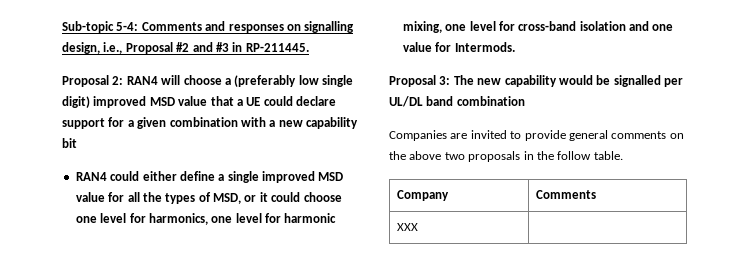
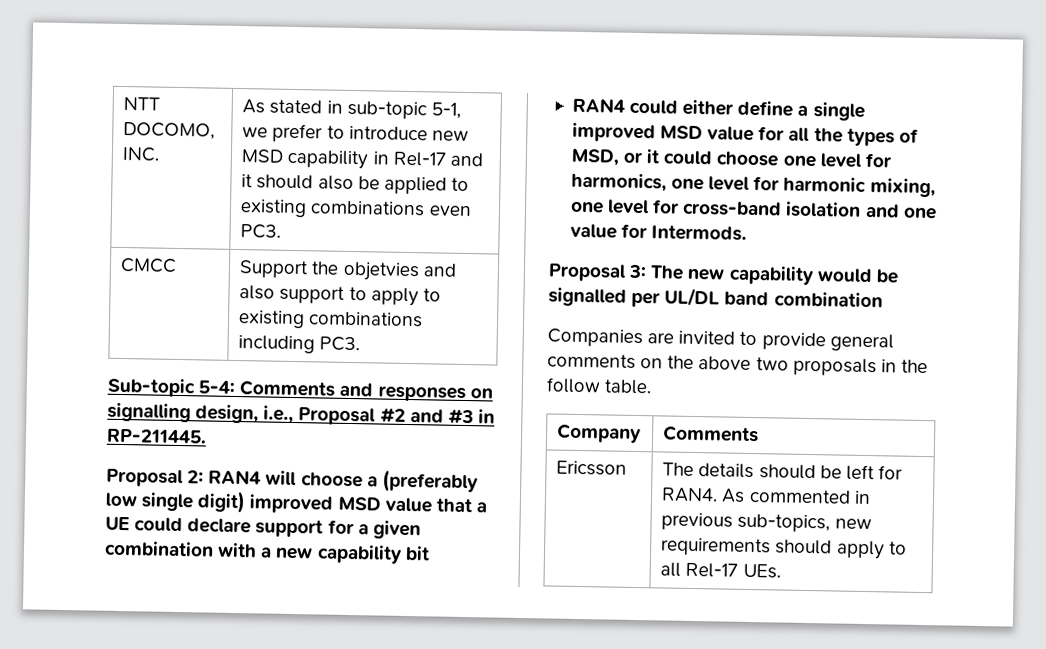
+ NTT DOCOMO, INC. | As stated in sub-topic 5-1, we prefer to introduce new MSD capability in Rel-17 and it should also be applied to existing combinations even PC3.
+ CMCC | Support the objetvies and also support to apply to existing combinations including PC3.
- XXX |
+ Ericsson | The details should be left for RAN4. As commented in previous sub-topics, new requirements should apply to all Rel-17 UEs.

